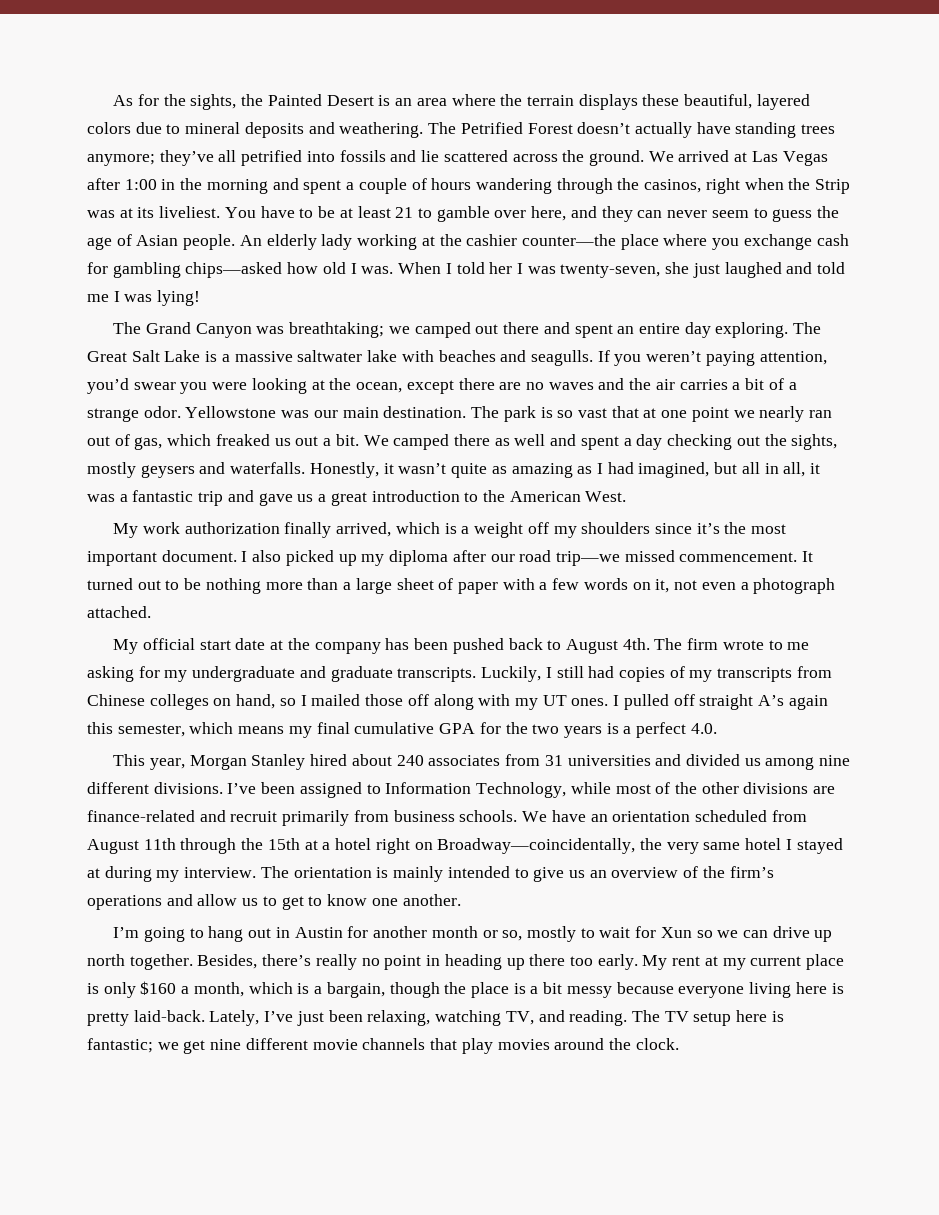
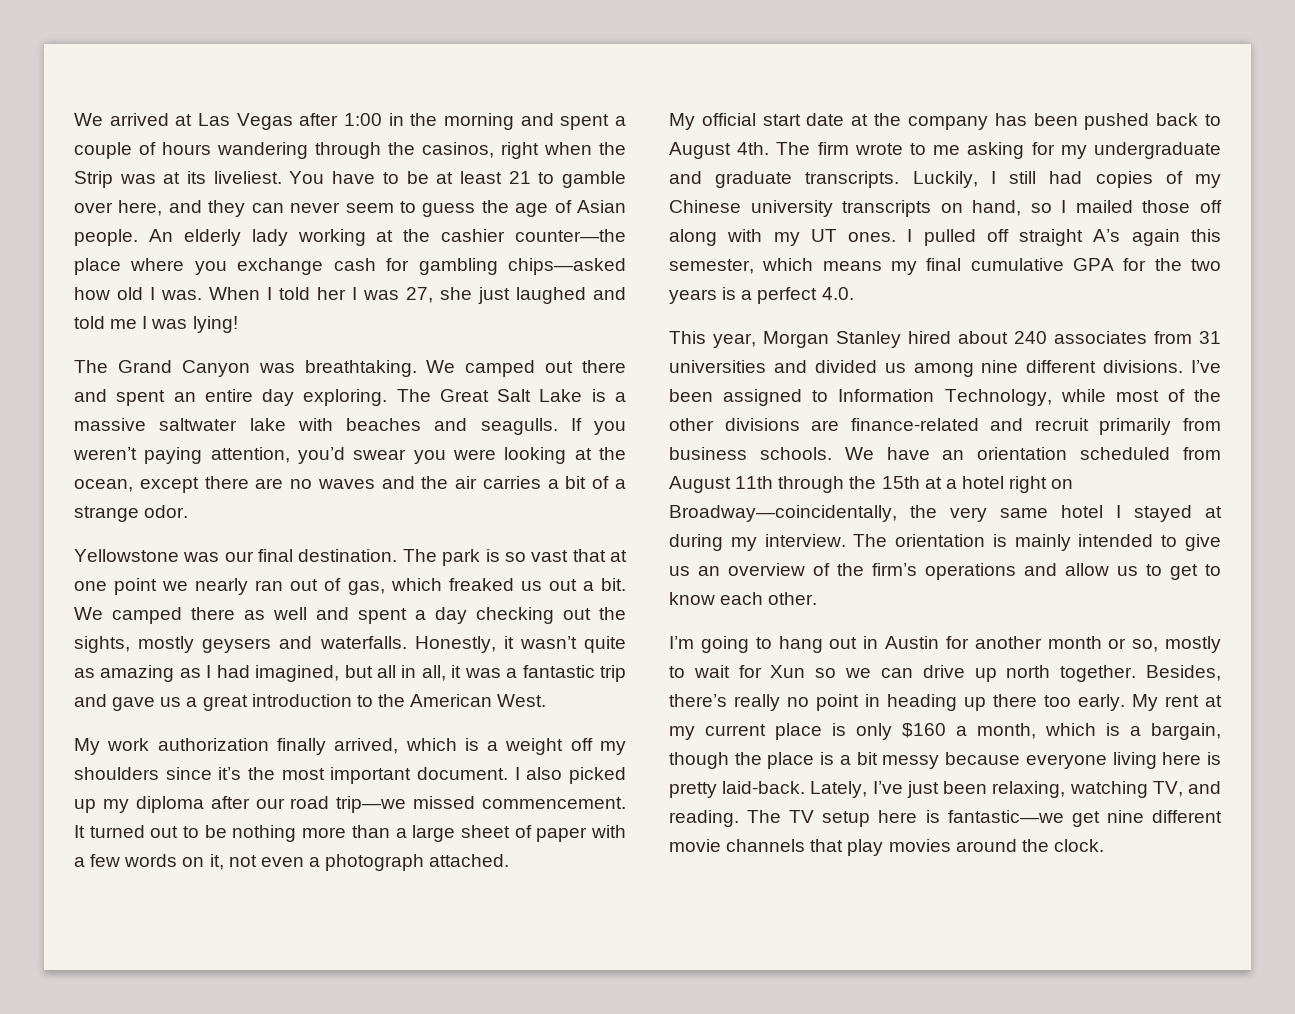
- As for the sights, the Painted Desert is an area where the terrain displays these beautiful, layered colors due to mineral deposits and weathering. The Petrified Forest doesn’t actually have standing trees anymore; they’ve all petrified into fossils and lie scattered across the ground.
- When I told her I was twenty-seven, she just laughed and told me I was lying!
+ When I told her I was 27, she just laughed and told me I was lying!
- The Grand Canyon was breathtaking; we camped out there and spent an entire day exploring.
+ The Grand Canyon was breathtaking. We camped out there and spent an entire day exploring.
- If you weren’t paying attention, you’d swear you were looking at the ocean, except there are no waves and the air carries a bit of a strange odor. Yellowstone was our main destination.
+ If you weren’t paying attention, you’d swear you were looking at the ocean, except there are no waves and the air carries a bit of a strange odor.
+ Yellowstone was our final destination.
- Luckily, I still had copies of my transcripts from Chinese colleges on hand, so I mailed those off along with my UT ones.
+ Luckily, I still had copies of my Chinese university transcripts on hand, so I mailed those off along with my UT ones.
- The orientation is mainly intended to give us an overview of the firm’s operations and allow us to get to know one another.
+ The orientation is mainly intended to give us an overview of the firm’s operations and allow us to get to know each other.
- The TV setup here is fantastic; we get nine different movie channels that play movies around the clock.
+ The TV setup here is fantastic—we get nine different movie channels that play movies around the clock.

